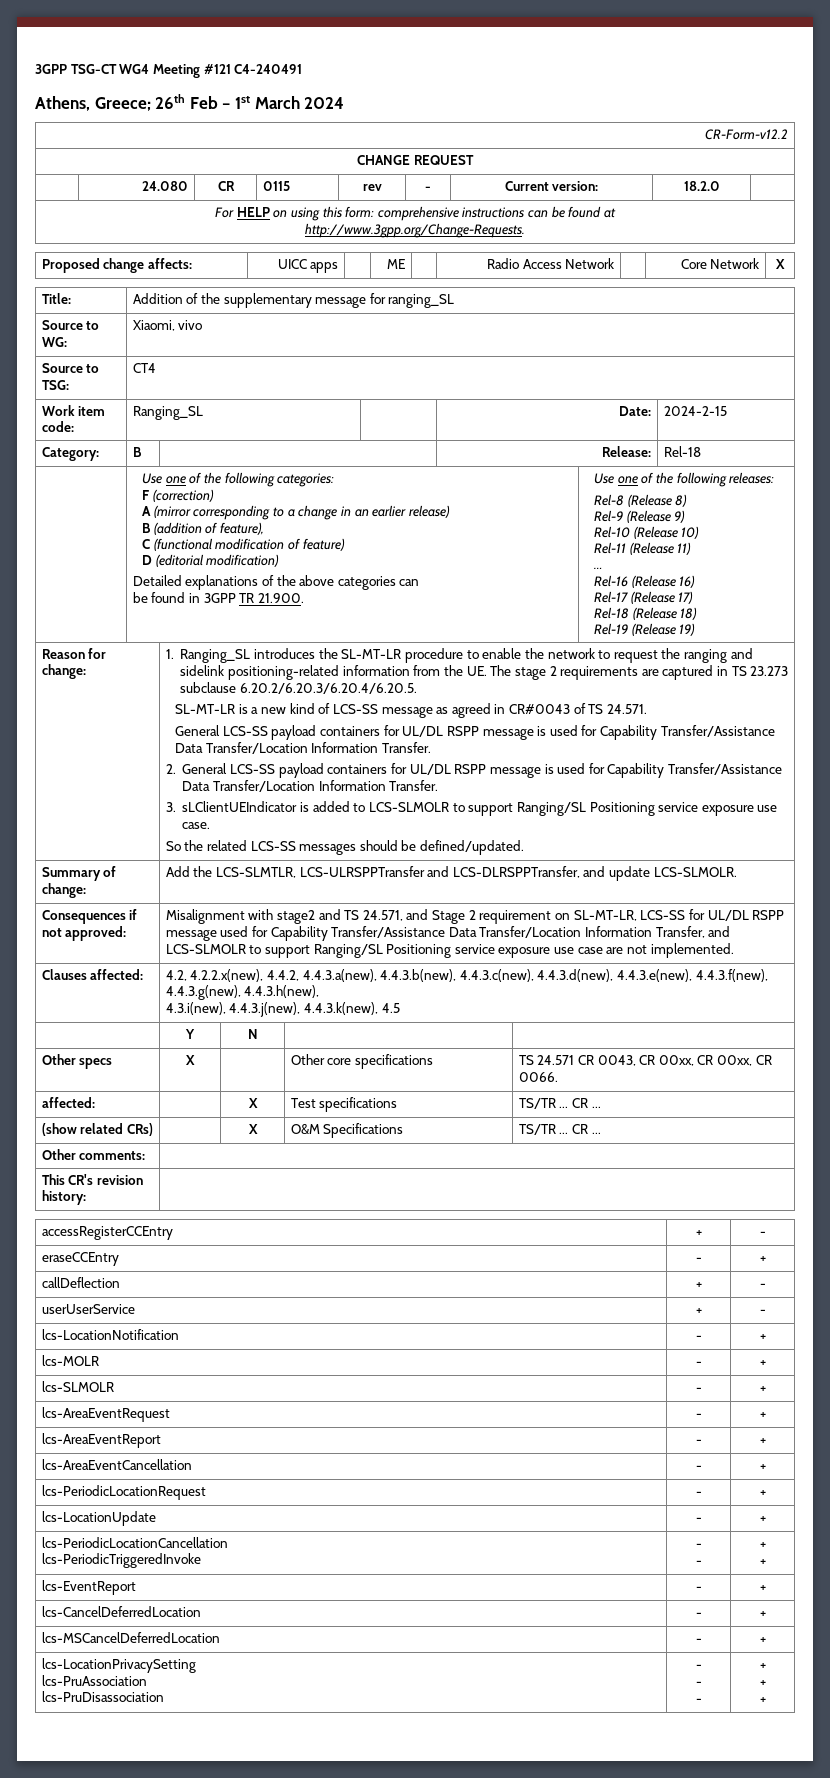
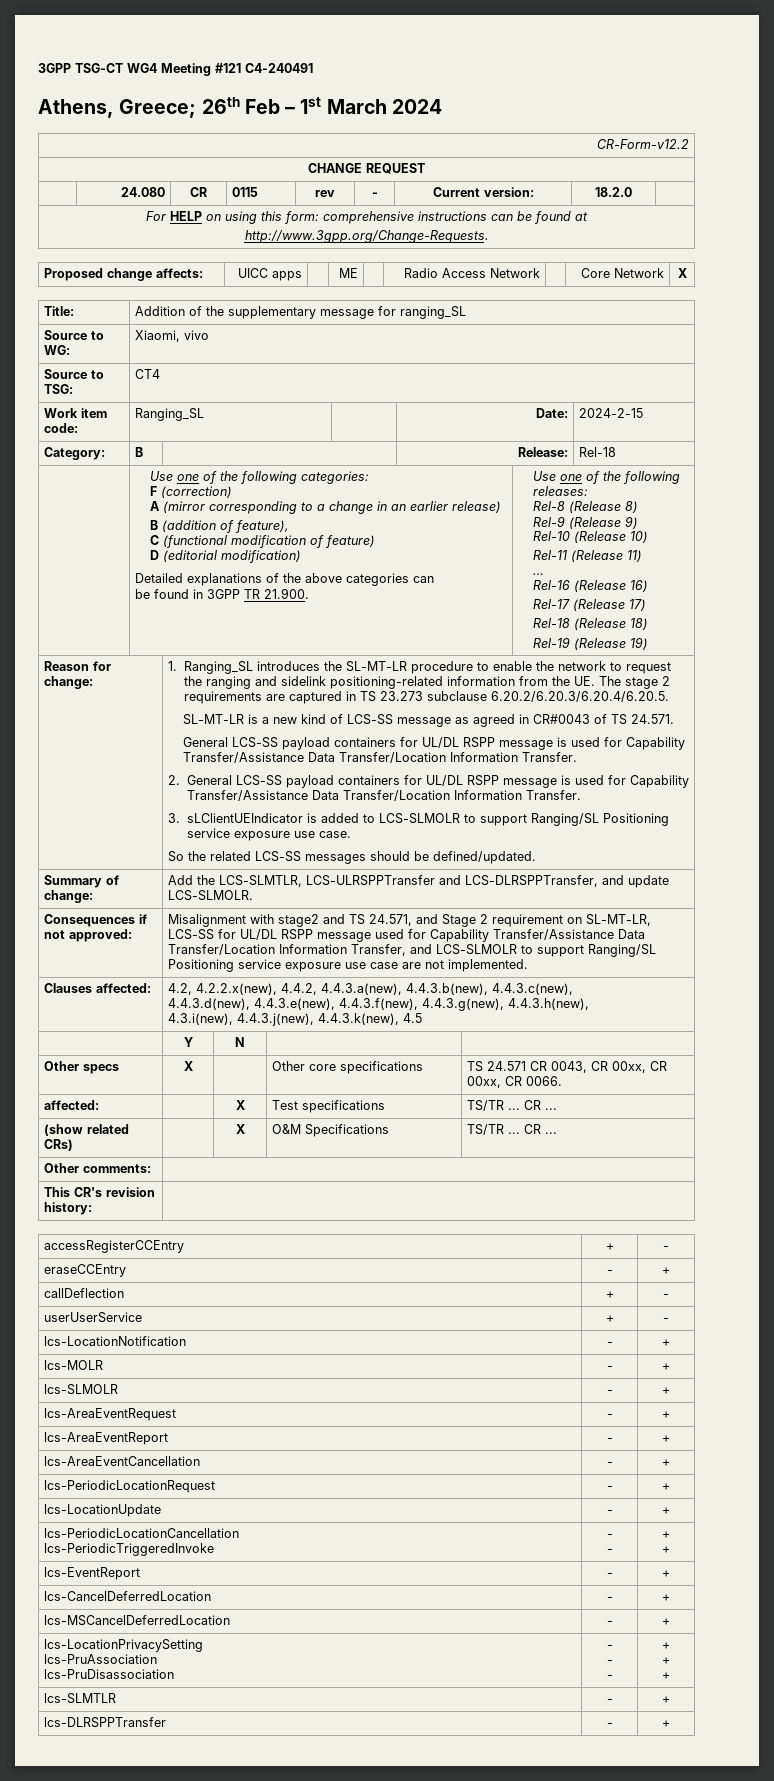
- Clauses affected: | 4.2, 4.2.2.x(new), 4.4.2, 4.4.3.a(new), 4.4.3.b(new), 4.4.3.c(new), 4.4.3.d(new), 4.4.3.e(new), 4.4.3.f(new), 4.4.3.g(new), 4.4.3.h(new),
+ Clauses affected: | 4.2, 4.2.2.x(new), 4.4.2, 4.4.3.a(new), 4.4.3.b(new), 4.4.3.c(new),
+ 4.4.3.d(new), 4.4.3.e(new), 4.4.3.f(new), 4.4.3.g(new), 4.4.3.h(new),
+ lcs-SLMTLR | - | +
+ lcs-DLRSPPTransfer | - | +

